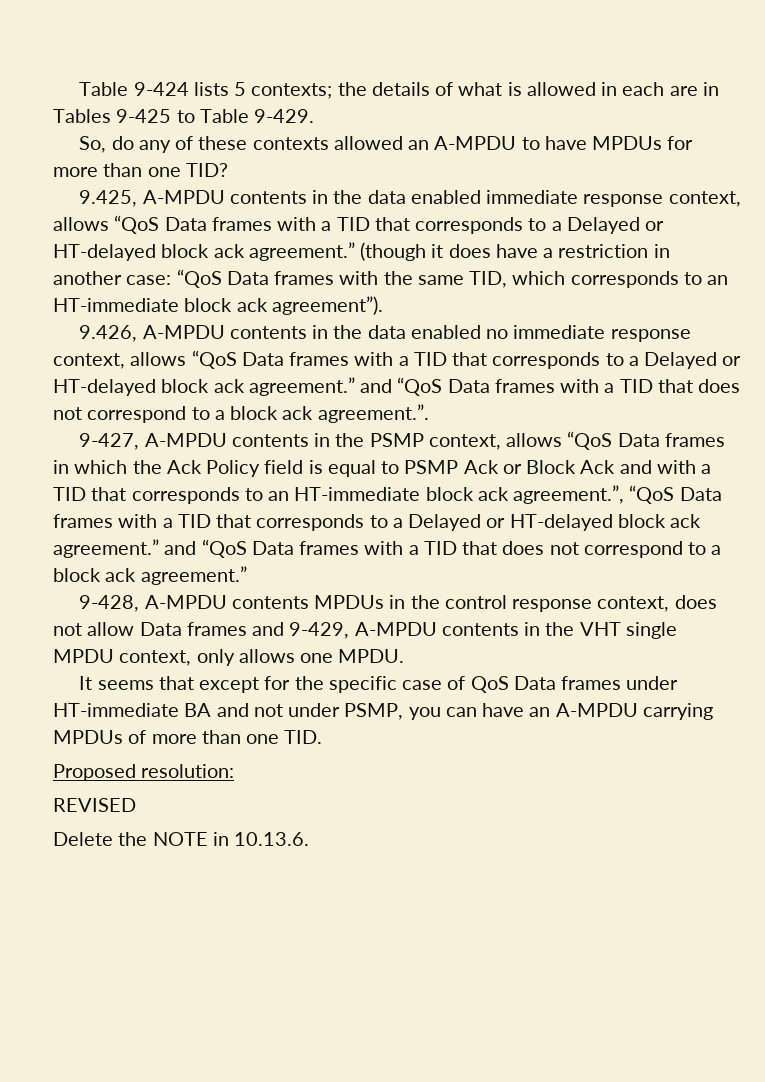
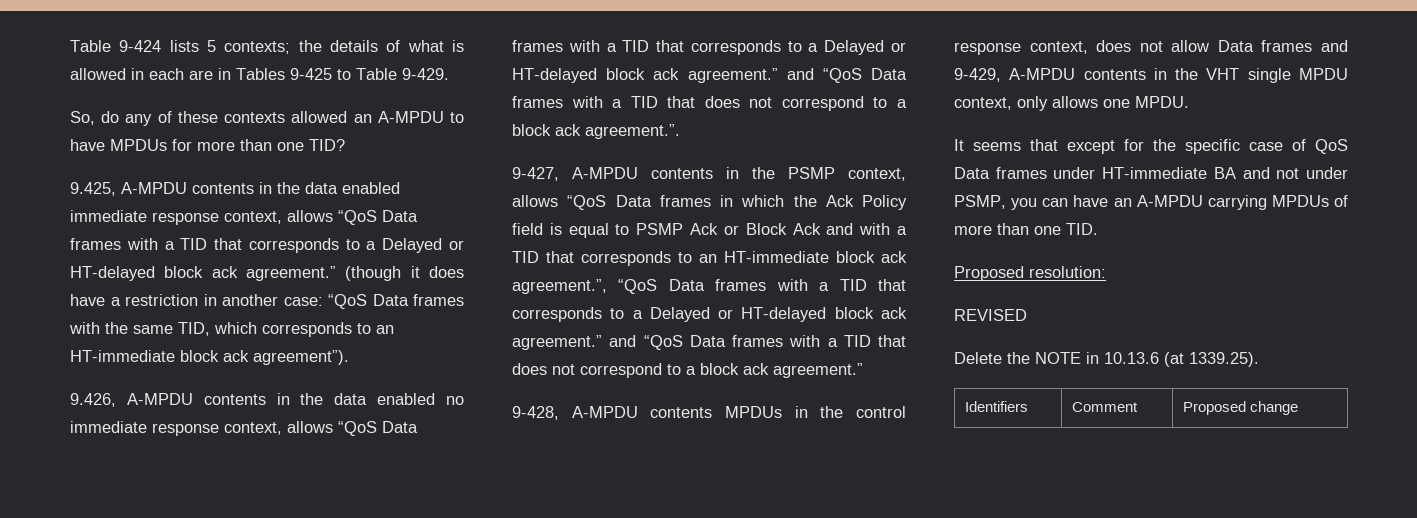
- Delete the NOTE in 10.13.6.
+ Delete the NOTE in 10.13.6 (at 1339.25).
+ Identifiers | Comment | Proposed change

